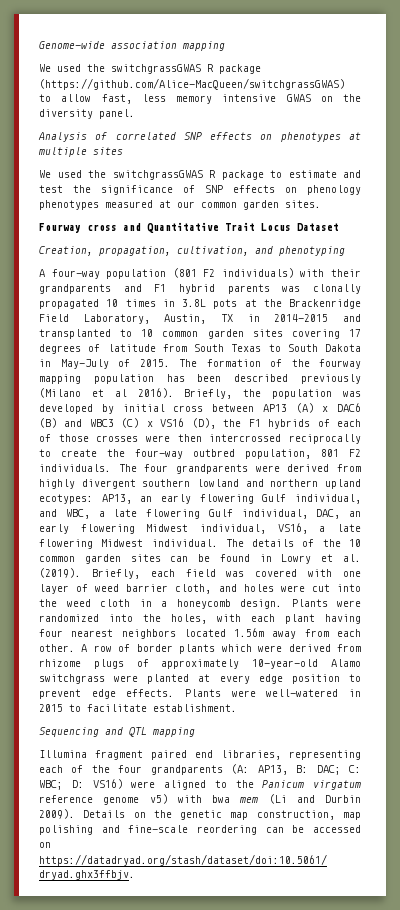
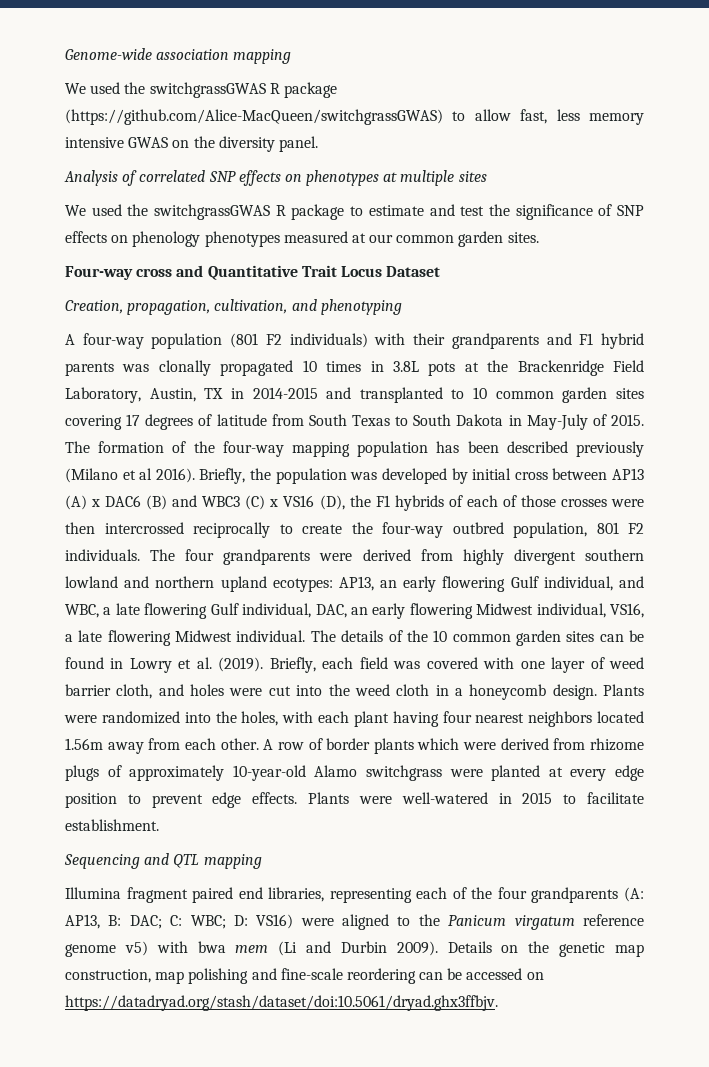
- Fourway cross and Quantitative Trait Locus Dataset
+ Four-way cross and Quantitative Trait Locus Dataset
- The formation of the fourway mapping population has been described previously (Milano et al 2016).
+ The formation of the four-way mapping population has been described previously (Milano et al 2016).

